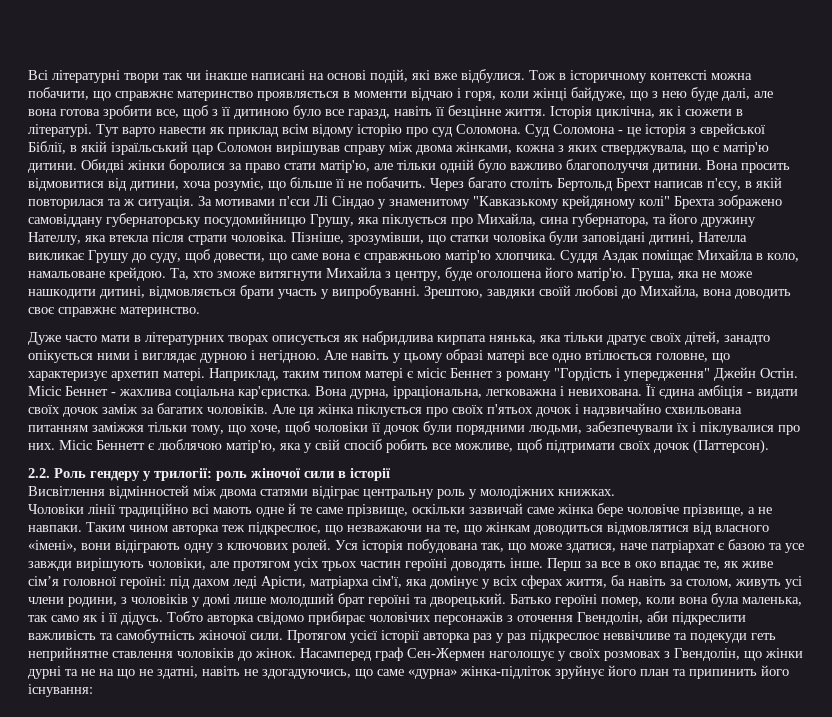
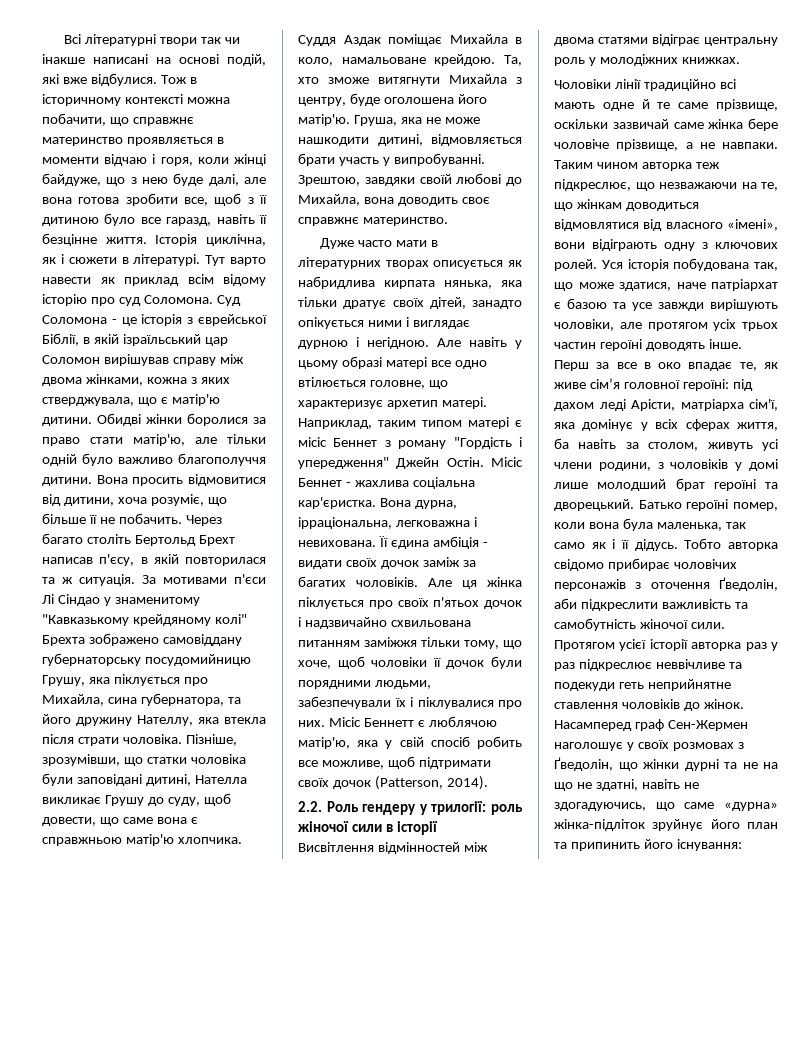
- Місіс Беннетт є люблячою матір'ю, яка у свій спосіб робить все можливе, щоб підтримати своїх дочок (Паттерсон).
+ Місіс Беннетт є люблячою матір'ю, яка у свій спосіб робить все можливе, щоб підтримати своїх дочок (Patterson, 2014).
- Тобто авторка свідомо прибирає чоловічих персонажів з оточення Гвендолін, аби підкреслити важливість та самобутність жіночої сили.
+ Тобто авторка свідомо прибирає чоловічих персонажів з оточення Ґведолін, аби підкреслити важливість та самобутність жіночої сили.
- Насамперед граф Сен-Жермен наголошує у своїх розмовах з Гвендолін, що жінки дурні та не на що не здатні, навіть не здогадуючись, що саме «дурна» жінка-підліток зруйнує його план та припинить його існування:
+ Насамперед граф Сен-Жермен наголошує у своїх розмовах з Ґведолін, що жінки дурні та не на що не здатні, навіть не здогадуючись, що саме «дурна» жінка-підліток зруйнує його план та припинить його існування:

